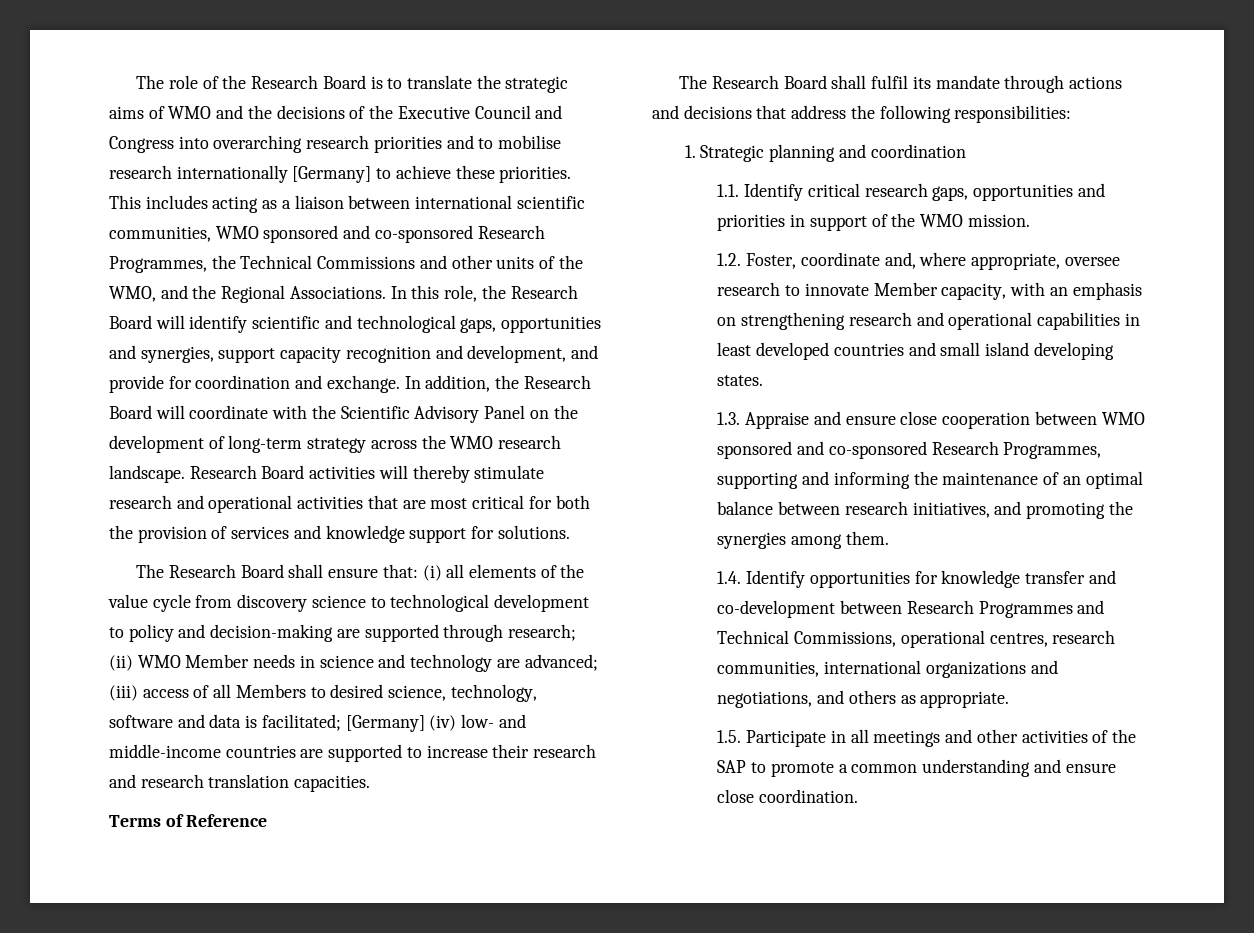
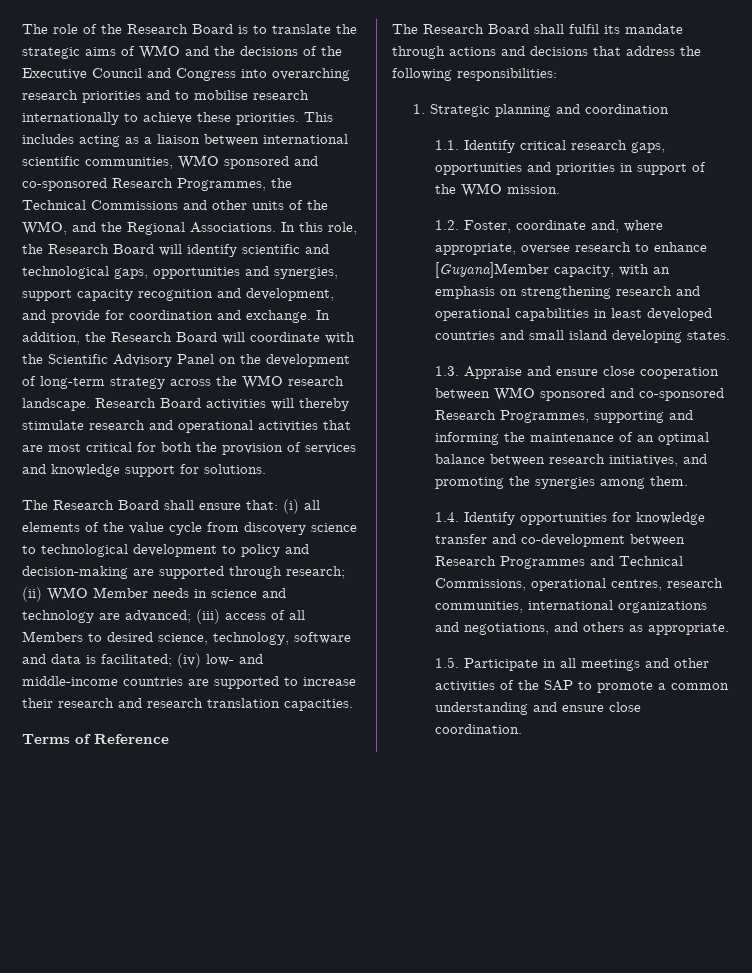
- The role of the Research Board is to translate the strategic aims of WMO and the decisions of the Executive Council and Congress into overarching research priorities and to mobilise research internationally [Germany] to achieve these priorities.
+ The role of the Research Board is to translate the strategic aims of WMO and the decisions of the Executive Council and Congress into overarching research priorities and to mobilise research internationally to achieve these priorities.
- [Germany] (iv) low- and middle-income countries are supported to increase their research and research translation capacities.
+ (iv) low- and middle-income countries are supported to increase their research and research translation capacities.
- 1.2. Foster, coordinate and, where appropriate, oversee research to innovate Member capacity, with an emphasis on strengthening research and operational capabilities in least developed countries and small island developing states.
+ 1.2. Foster, coordinate and, where appropriate, oversee research to enhance [Guyana]Member capacity, with an emphasis on strengthening research and operational capabilities in least developed countries and small island developing states.

